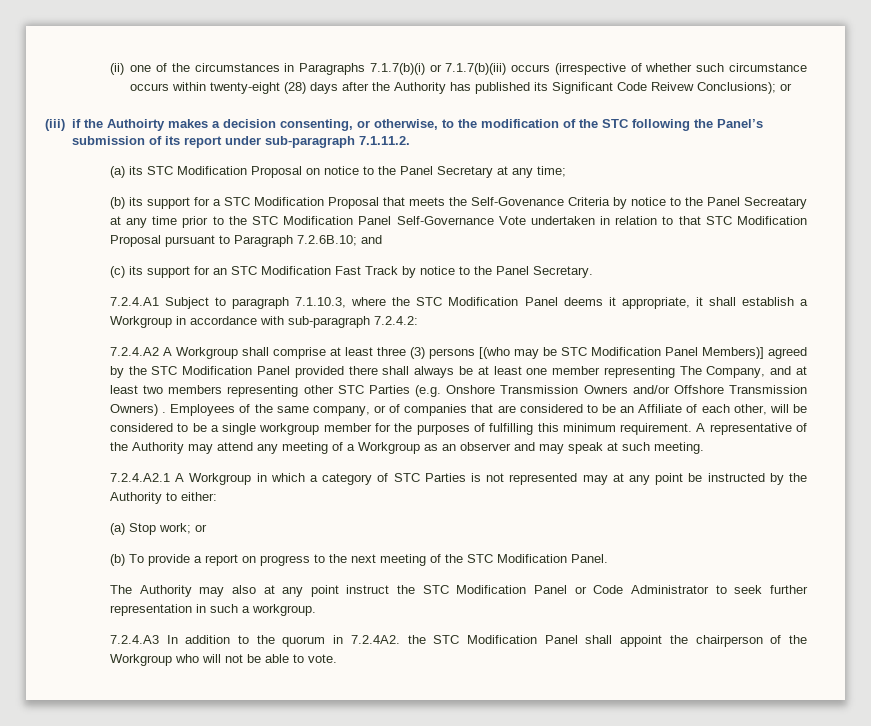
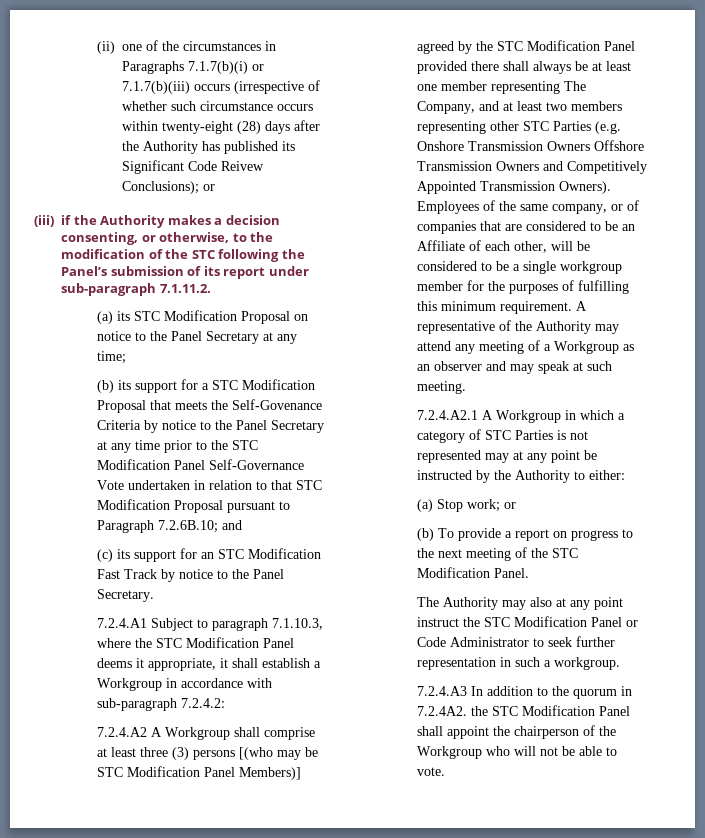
- (iii) if the Authoirty makes a decision consenting, or otherwise, to the modification of the STC following the Panel’s submission of its report under sub-paragraph 7.1.11.2.
+ (iii) if the Authority makes a decision consenting, or otherwise, to the modification of the STC following the Panel’s submission of its report under sub-paragraph 7.1.11.2.
- (b) its support for a STC Modification Proposal that meets the Self-Govenance Criteria by notice to the Panel Secreatary at any time prior to the STC Modification Panel Self-Governance Vote undertaken in relation to that STC Modification Proposal pursuant to Paragraph 7.2.6B.10; and
+ (b) its support for a STC Modification Proposal that meets the Self-Govenance Criteria by notice to the Panel Secretary at any time prior to the STC Modification Panel Self-Governance Vote undertaken in relation to that STC Modification Proposal pursuant to Paragraph 7.2.6B.10; and
- 7.2.4.A2 A Workgroup shall comprise at least three (3) persons [(who may be STC Modification Panel Members)] agreed by the STC Modification Panel provided there shall always be at least one member representing The Company, and at least two members representing other STC Parties (e.g. Onshore Transmission Owners and/or Offshore Transmission Owners) .
+ 7.2.4.A2 A Workgroup shall comprise at least three (3) persons [(who may be STC Modification Panel Members)] agreed by the STC Modification Panel provided there shall always be at least one member representing The Company, and at least two members representing other STC Parties (e.g. Onshore Transmission Owners Offshore Transmission Owners and Competitively Appointed Transmission Owners).

